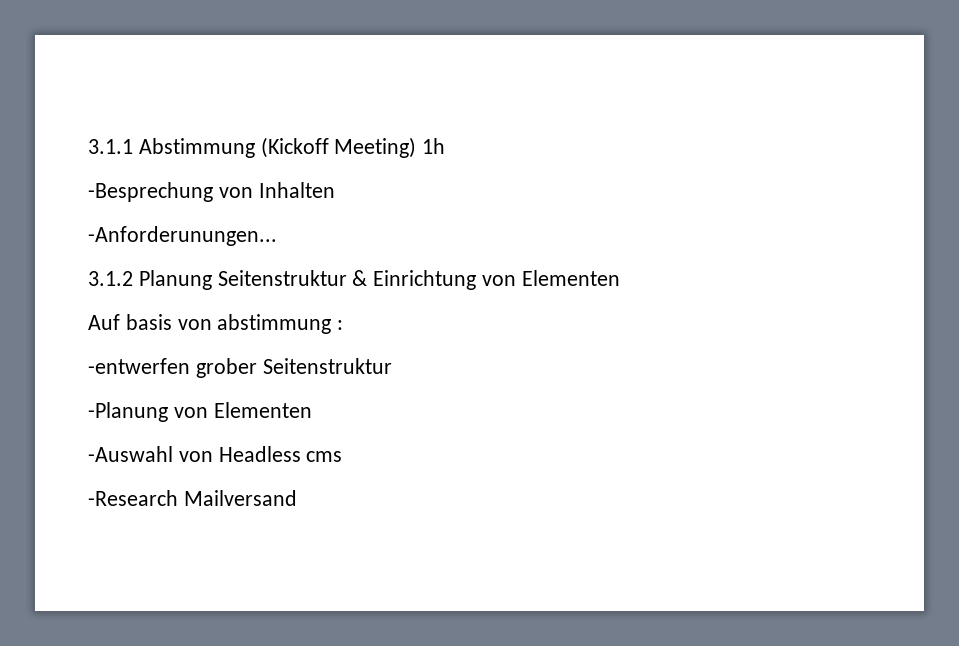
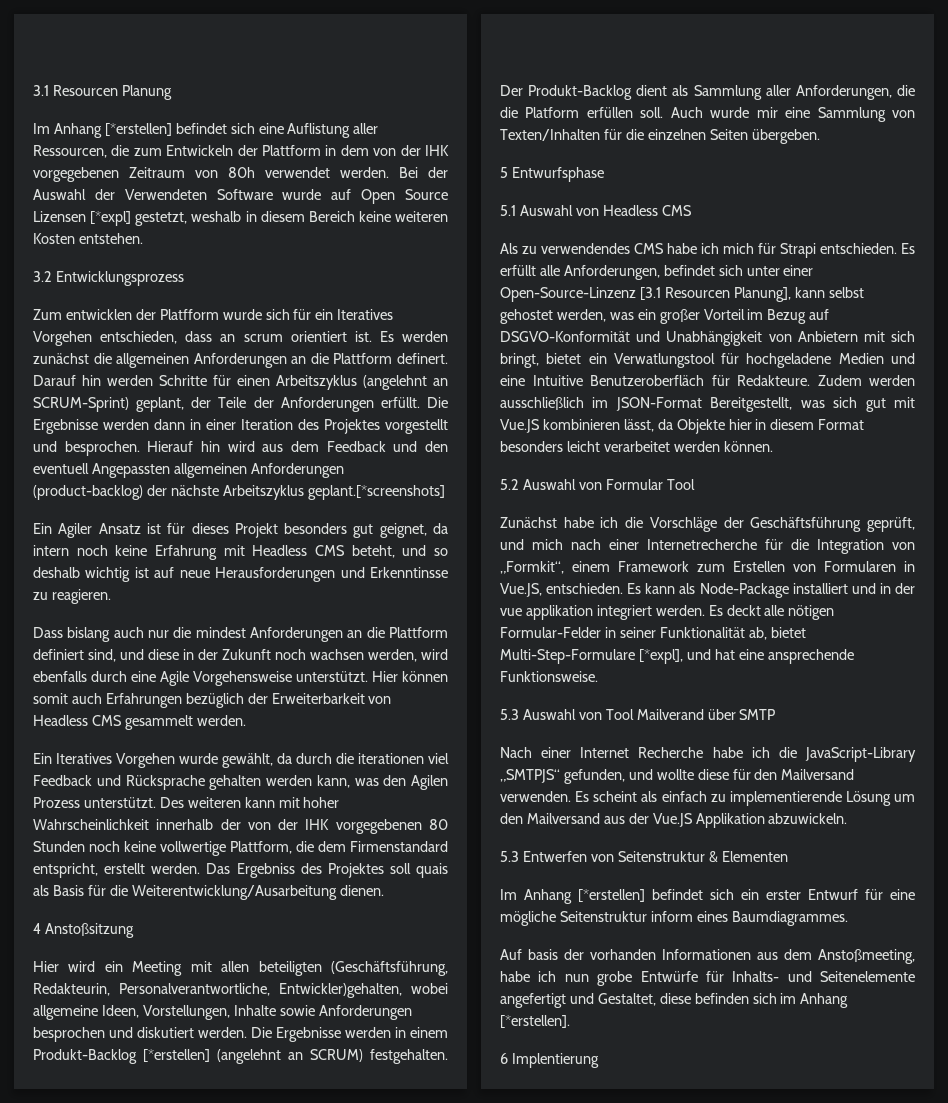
- 3.1.1 Abstimmung (Kickoff Meeting) 1h
- -Besprechung von Inhalten
- -Anforderunungen...
- 3.1.2 Planung Seitenstruktur & Einrichtung von Elementen
- Auf basis von abstimmung :
- -entwerfen grober Seitenstruktur
- -Planung von Elementen
- -Auswahl von Headless cms
- -Research Mailversand
+ 3.1 Resourcen Planung
+ Im Anhang [*erstellen] befindet sich eine Auflistung aller Ressourcen, die zum Entwickeln der Plattform in dem von der IHK vorgegebenen Zeitraum von 80h verwendet werden. Bei der Auswahl der Verwendeten Software wurde auf Open Source Lizensen [*expl] gestetzt, weshalb in diesem Bereich keine weiteren Kosten entstehen.
+ 3.2 Entwicklungsprozess
+ Zum entwicklen der Platfform wurde sich für ein Iteratives Vorgehen entschieden, dass an scrum orientiert ist. Es werden zunächst die allgemeinen Anforderungen an die Plattform definert. Darauf hin werden Schritte für einen Arbeitszyklus (angelehnt an SCRUM-Sprint) geplant, der Teile der Anforderungen erfüllt. Die Ergebnisse werden dann in einer Iteration des Projektes vorgestellt und besprochen. Hierauf hin wird aus dem Feedback und den eventuell Angepassten allgemeinen Anforderungen (product-backlog) der nächste Arbeitszyklus geplant.[*screenshots]
+ Ein Agiler Ansatz ist für dieses Projekt besonders gut geignet, da intern noch keine Erfahrung mit Headless CMS beteht, und so deshalb wichtig ist auf neue Herausforderungen und Erkenntinsse zu reagieren.
+ Dass bislang auch nur die mindest Anforderungen an die Plattform definiert sind, und diese in der Zukunft noch wachsen werden, wird ebenfalls durch eine Agile Vorgehensweise unterstützt. Hier können somit auch Erfahrungen bezüglich der Erweiterbarkeit von Headless CMS gesammelt werden.
+ Ein Iteratives Vorgehen wurde gewählt, da durch die iterationen viel Feedback und Rücksprache gehalten werden kann, was den Agilen Prozess unterstützt. Des weiteren kann mit hoher Wahrscheinlichkeit innerhalb der von der IHK vorgegebenen 80 Stunden noch keine vollwertige Plattform, die dem Firmenstandard entspricht, erstellt werden. Das Ergebniss des Projektes soll quais als Basis für die Weiterentwicklung/Ausarbeitung dienen.
+ 4 Anstoßsitzung
+ Hier wird ein Meeting mit allen beteiligten (Geschäftsführung, Redakteurin, Personalverantwortliche, Entwickler)gehalten, wobei allgemeine Ideen, Vorstellungen, Inhalte sowie Anforderungen besprochen und diskutiert werden. Die Ergebnisse werden in einem Produkt-Backlog [*erstellen] (angelehnt an SCRUM) festgehalten. Der Produkt-Backlog dient als Sammlung aller Anforderungen, die die Platform erfüllen soll. Auch wurde mir eine Sammlung von Texten/Inhalten für die einzelnen Seiten übergeben.
+ 5 Entwurfsphase
+ 5.1 Auswahl von Headless CMS
+ Als zu verwendendes CMS habe ich mich für Strapi entschieden. Es erfüllt alle Anforderungen, befindet sich unter einer Open-Source-Linzenz [3.1 Resourcen Planung], kann selbst gehostet werden, was ein großer Vorteil im Bezug auf DSGVO-Konformität und Unabhängigkeit von Anbietern mit sich bringt, bietet ein Verwatlungstool für hochgeladene Medien und eine Intuitive Benutzeroberfläch für Redakteure. Zudem werden ausschließlich im JSON-Format Bereitgestellt, was sich gut mit Vue.JS kombinieren lässt, da Objekte hier in diesem Format besonders leicht verarbeitet werden können.
+ 5.2 Auswahl von Formular Tool
+ Zunächst habe ich die Vorschläge der Geschäftsführung geprüft, und mich nach einer Internetrecherche für die Integration von „Formkit“, einem Framework zum Erstellen von Formularen in Vue.JS, entschieden. Es kann als Node-Package installiert und in der vue applikation integriert werden. Es deckt alle nötigen Formular-Felder in seiner Funktionalität ab, bietet Multi-Step-Formulare [*expl], und hat eine ansprechende Funktionsweise.
+ 5.3 Auswahl von Tool Mailverand über SMTP
+ Nach einer Internet Recherche habe ich die JavaScript-Library „SMTPJS“ gefunden, und wollte diese für den Mailversand verwenden. Es scheint als einfach zu implementierende Lösung um den Mailversand aus der Vue.JS Applikation abzuwickeln.
+ 5.3 Entwerfen von Seitenstruktur & Elementen
+ Im Anhang [*erstellen] befindet sich ein erster Entwurf für eine mögliche Seitenstruktur inform eines Baumdiagrammes.
+ Auf basis der vorhanden Informationen aus dem Anstoßmeeting, habe ich nun grobe Entwürfe für Inhalts- und Seitenelemente angefertigt und Gestaltet, diese befinden sich im Anhang [*erstellen].
+ 6 Implentierung

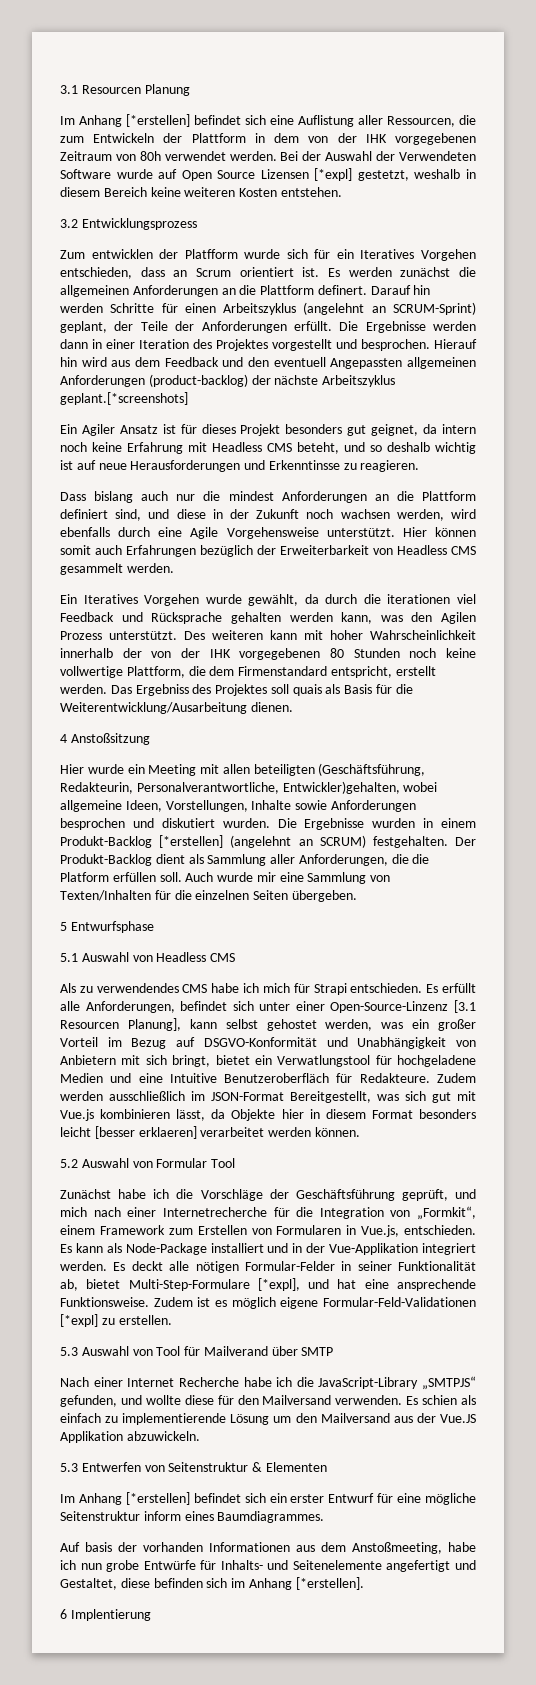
- Zum entwicklen der Platfform wurde sich für ein Iteratives Vorgehen entschieden, dass an scrum orientiert ist.
+ Zum entwicklen der Platfform wurde sich für ein Iteratives Vorgehen entschieden, dass an Scrum orientiert ist.
- Hier wird ein Meeting mit allen beteiligten (Geschäftsführung, Redakteurin, Personalverantwortliche, Entwickler)gehalten, wobei allgemeine Ideen, Vorstellungen, Inhalte sowie Anforderungen besprochen und diskutiert werden. Die Ergebnisse werden in einem Produkt-Backlog [*erstellen] (angelehnt an SCRUM) festgehalten.
+ Hier wurde ein Meeting mit allen beteiligten (Geschäftsführung, Redakteurin, Personalverantwortliche, Entwickler)gehalten, wobei allgemeine Ideen, Vorstellungen, Inhalte sowie Anforderungen besprochen und diskutiert wurden. Die Ergebnisse wurden in einem Produkt-Backlog [*erstellen] (angelehnt an SCRUM) festgehalten.
- Zudem werden ausschließlich im JSON-Format Bereitgestellt, was sich gut mit Vue.JS kombinieren lässt, da Objekte hier in diesem Format besonders leicht verarbeitet werden können.
+ Zudem werden ausschließlich im JSON-Format Bereitgestellt, was sich gut mit Vue.js kombinieren lässt, da Objekte hier in diesem Format besonders leicht [besser erklaeren] verarbeitet werden können.
- Zunächst habe ich die Vorschläge der Geschäftsführung geprüft, und mich nach einer Internetrecherche für die Integration von „Formkit“, einem Framework zum Erstellen von Formularen in Vue.JS, entschieden.
+ Zunächst habe ich die Vorschläge der Geschäftsführung geprüft, und mich nach einer Internetrecherche für die Integration von „Formkit“, einem Framework zum Erstellen von Formularen in Vue.js, entschieden.
- Es kann als Node-Package installiert und in der vue applikation integriert werden.
+ Es kann als Node-Package installiert und in der Vue-Applikation integriert werden.
+ Zudem ist es möglich eigene Formular-Feld-Validationen [*expl] zu erstellen.
- 5.3 Auswahl von Tool Mailverand über SMTP
+ 5.3 Auswahl von Tool für Mailverand über SMTP
- Es scheint als einfach zu implementierende Lösung um den Mailversand aus der Vue.JS Applikation abzuwickeln.
+ Es schien als einfach zu implementierende Lösung um den Mailversand aus der Vue.JS Applikation abzuwickeln.

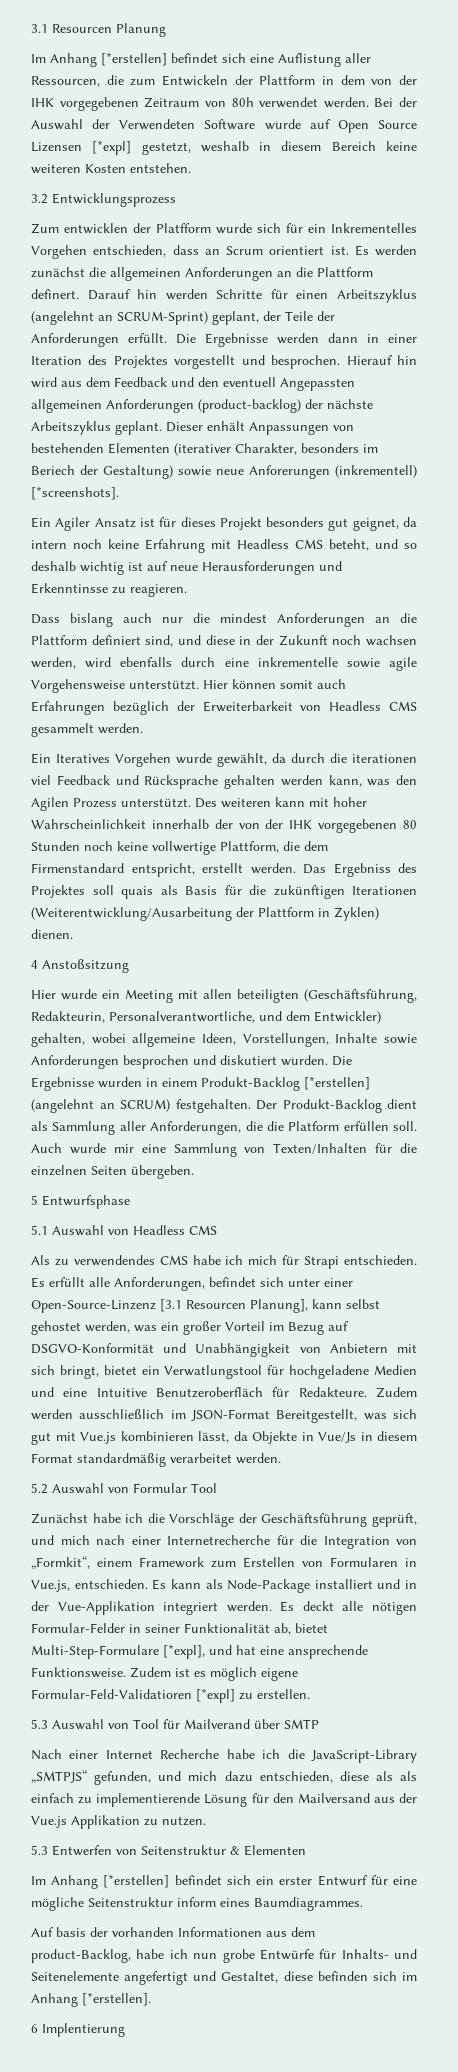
- Zum entwicklen der Platfform wurde sich für ein Iteratives Vorgehen entschieden, dass an Scrum orientiert ist.
+ Zum entwicklen der Platfform wurde sich für ein Inkrementelles Vorgehen entschieden, dass an Scrum orientiert ist.
- Hierauf hin wird aus dem Feedback und den eventuell Angepassten allgemeinen Anforderungen (product-backlog) der nächste Arbeitszyklus geplant.[*screenshots]
+ Hierauf hin wird aus dem Feedback und den eventuell Angepassten allgemeinen Anforderungen (product-backlog) der nächste Arbeitszyklus geplant. Dieser enhält Anpassungen von bestehenden Elementen (iterativer Charakter, besonders im Beriech der Gestaltung) sowie neue Anforerungen (inkrementell) [*screenshots].
- Dass bislang auch nur die mindest Anforderungen an die Plattform definiert sind, und diese in der Zukunft noch wachsen werden, wird ebenfalls durch eine Agile Vorgehensweise unterstützt.
+ Dass bislang auch nur die mindest Anforderungen an die Plattform definiert sind, und diese in der Zukunft noch wachsen werden, wird ebenfalls durch eine inkrementelle sowie agile Vorgehensweise unterstützt.
- Das Ergebniss des Projektes soll quais als Basis für die Weiterentwicklung/Ausarbeitung dienen.
+ Das Ergebniss des Projektes soll quais als Basis für die zukünftigen Iterationen (Weiterentwicklung/Ausarbeitung der Plattform in Zyklen) dienen.
- Hier wurde ein Meeting mit allen beteiligten (Geschäftsführung, Redakteurin, Personalverantwortliche, Entwickler)gehalten, wobei allgemeine Ideen, Vorstellungen, Inhalte sowie Anforderungen besprochen und diskutiert wurden.
+ Hier wurde ein Meeting mit allen beteiligten (Geschäftsführung, Redakteurin, Personalverantwortliche, und dem Entwickler) gehalten, wobei allgemeine Ideen, Vorstellungen, Inhalte sowie Anforderungen besprochen und diskutiert wurden.
- Zudem werden ausschließlich im JSON-Format Bereitgestellt, was sich gut mit Vue.js kombinieren lässt, da Objekte hier in diesem Format besonders leicht [besser erklaeren] verarbeitet werden können.
+ Zudem werden ausschließlich im JSON-Format Bereitgestellt, was sich gut mit Vue.js kombinieren lässt, da Objekte in Vue/Js in diesem Format standardmäßig verarbeitet werden.
- Zudem ist es möglich eigene Formular-Feld-Validationen [*expl] zu erstellen.
+ Zudem ist es möglich eigene Formular-Feld-Validatioren [*expl] zu erstellen.
- Nach einer Internet Recherche habe ich die JavaScript-Library „SMTPJS“ gefunden, und wollte diese für den Mailversand verwenden. Es schien als einfach zu implementierende Lösung um den Mailversand aus der Vue.JS Applikation abzuwickeln.
+ Nach einer Internet Recherche habe ich die JavaScript-Library „SMTPJS“ gefunden, und mich dazu entschieden, diese als als einfach zu implementierende Lösung für den Mailversand aus der Vue.js Applikation zu nutzen.
- Auf basis der vorhanden Informationen aus dem Anstoßmeeting, habe ich nun grobe Entwürfe für Inhalts- und Seitenelemente angefertigt und Gestaltet, diese befinden sich im Anhang [*erstellen].
+ Auf basis der vorhanden Informationen aus dem product-Backlog, habe ich nun grobe Entwürfe für Inhalts- und Seitenelemente angefertigt und Gestaltet, diese befinden sich im Anhang [*erstellen].

